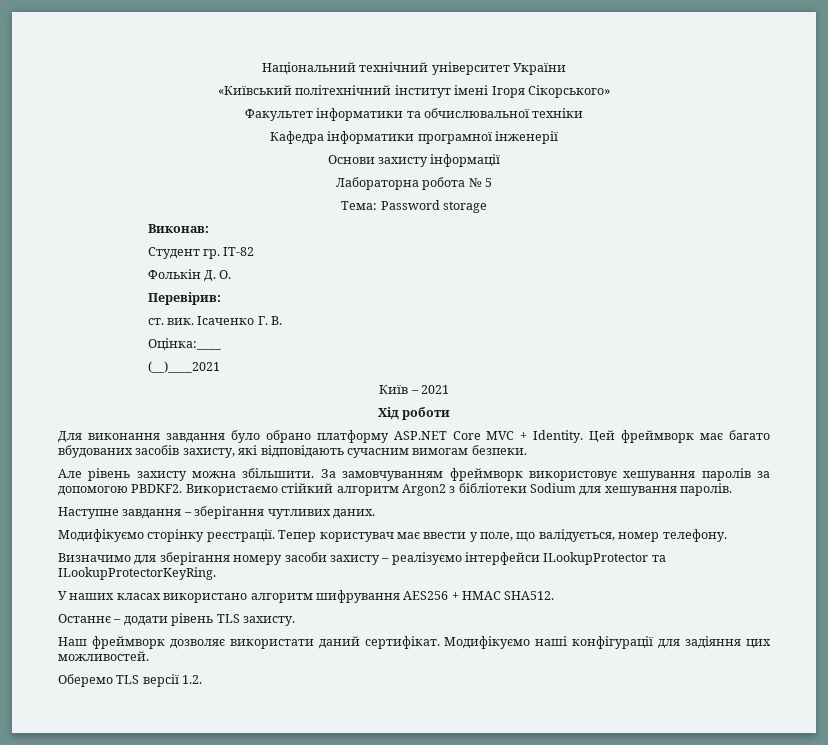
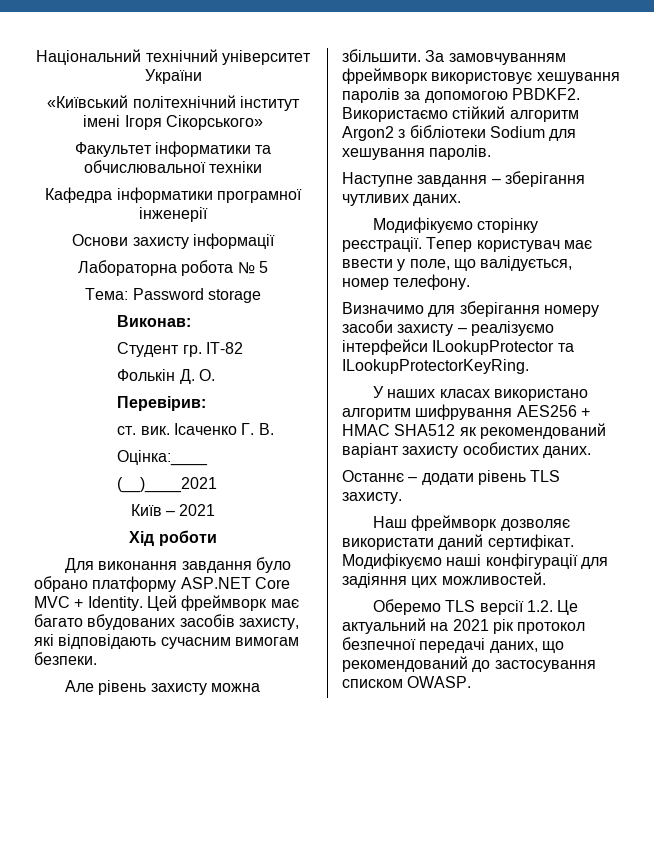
- У наших класах використано алгоритм шифрування AES256 + HMAC SHA512.
+ У наших класах використано алгоритм шифрування AES256 + HMAC SHA512 як рекомендований варіант захисту особистих даних.
- Оберемо TLS версії 1.2.
+ Оберемо TLS версії 1.2. Це актуальний на 2021 рік протокол безпечної передачі даних, що рекомендований до застосування списком OWASP.

